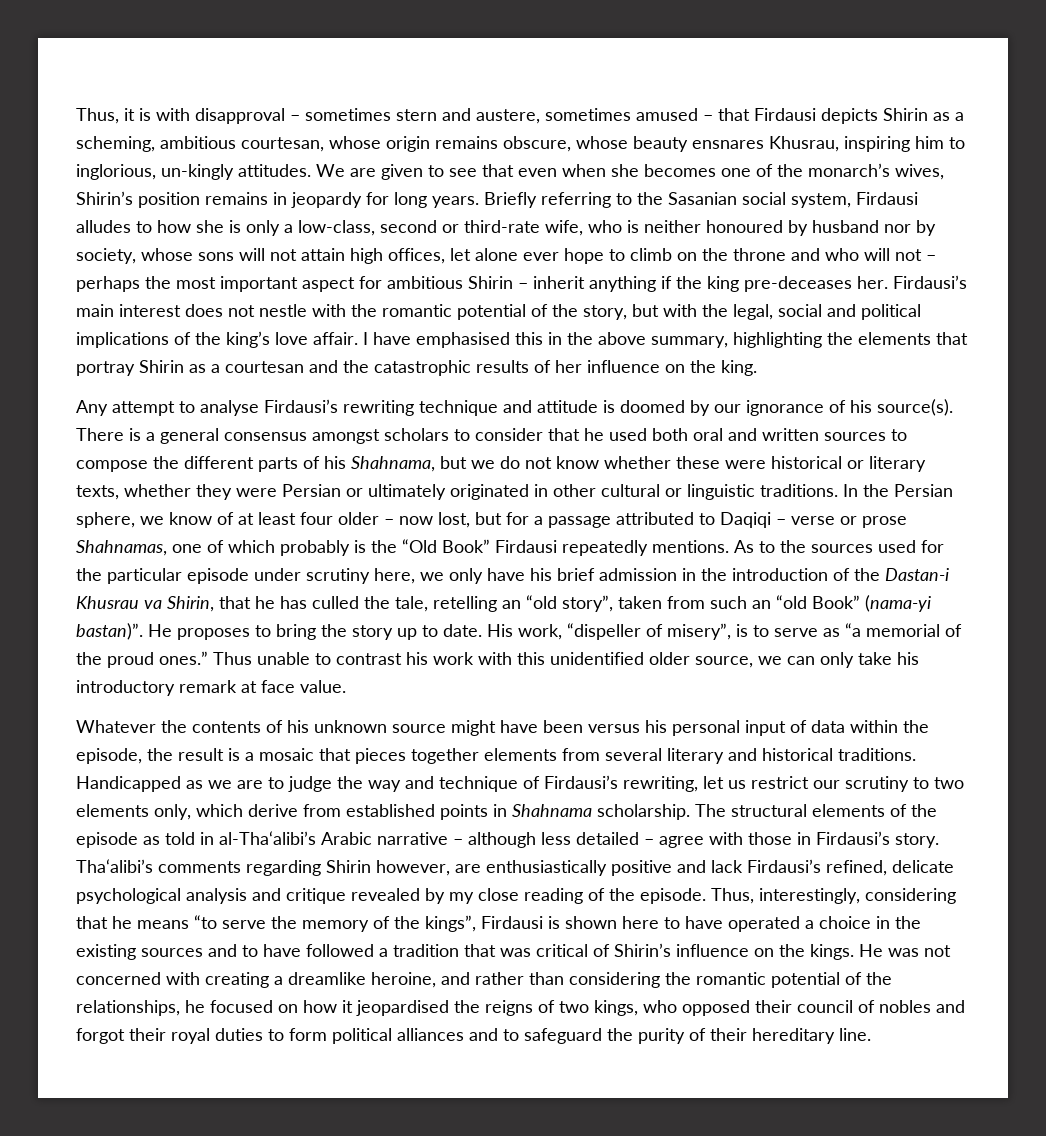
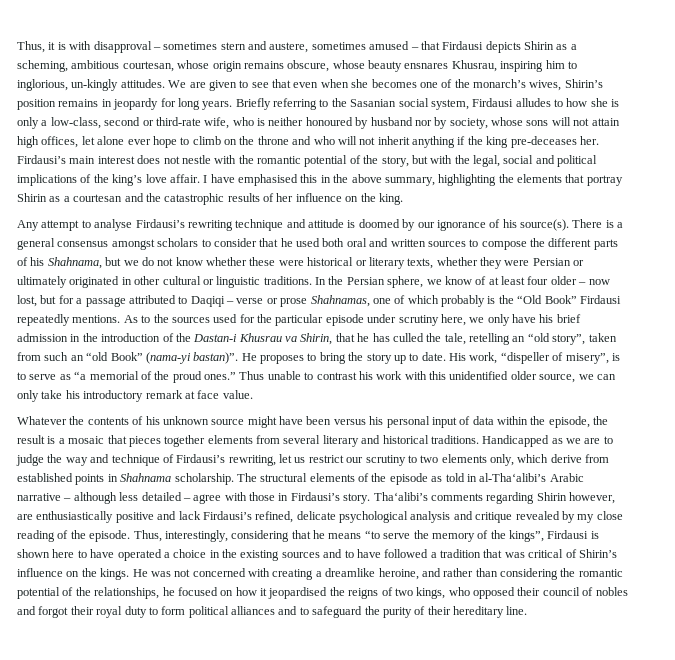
- Briefly referring to the Sasanian social system, Firdausi alludes to how she is only a low-class, second or third-rate wife, who is neither honoured by husband nor by society, whose sons will not attain high offices, let alone ever hope to climb on the throne and who will not – perhaps the most important aspect for ambitious Shirin – inherit anything if the king pre-deceases her.
+ Briefly referring to the Sasanian social system, Firdausi alludes to how she is only a low-class, second or third-rate wife, who is neither honoured by husband nor by society, whose sons will not attain high offices, let alone ever hope to climb on the throne and who will not inherit anything if the king pre-deceases her.
- He was not concerned with creating a dreamlike heroine, and rather than considering the romantic potential of the relationships, he focused on how it jeopardised the reigns of two kings, who opposed their council of nobles and forgot their royal duties to form political alliances and to safeguard the purity of their hereditary line.
+ He was not concerned with creating a dreamlike heroine, and rather than considering the romantic potential of the relationships, he focused on how it jeopardised the reigns of two kings, who opposed their council of nobles and forgot their royal duty to form political alliances and to safeguard the purity of their hereditary line.

